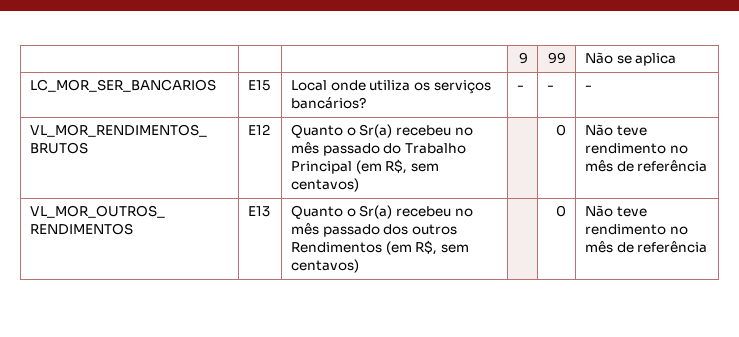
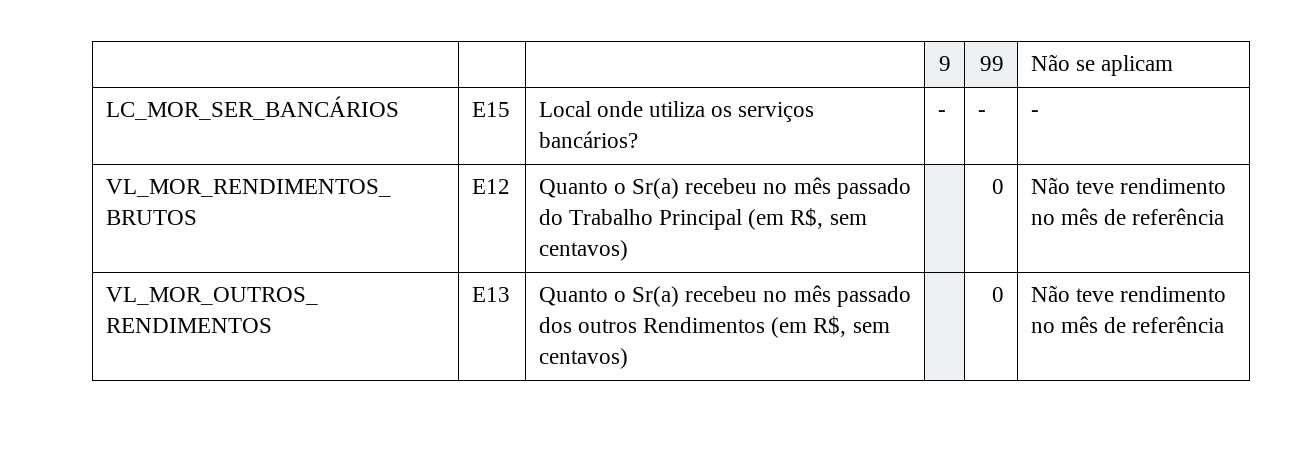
- | | | 9 | 99 | Não se aplica
- LC_MOR_SER_BANCARIOS | E15 | Local onde utiliza os serviços bancários? | - | - | -
+ | | | 9 | 99 | Não se aplicam
+ LC_MOR_SER_BANCÁRIOS | E15 | Local onde utiliza os serviços bancários? | - | - | -

